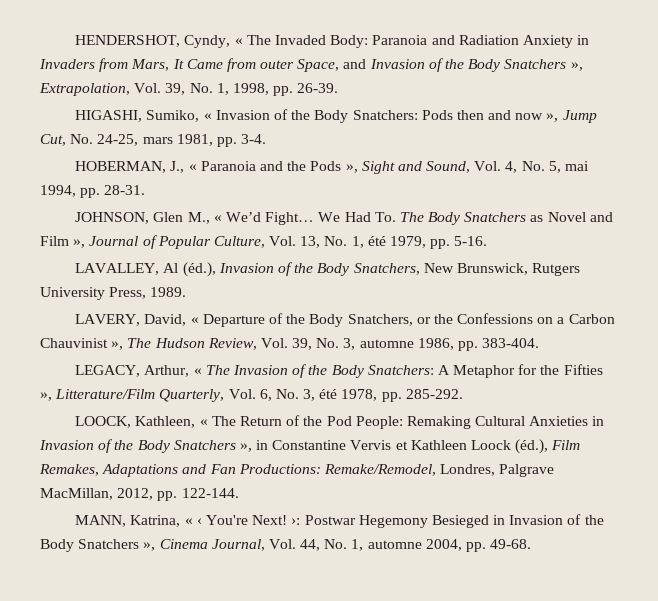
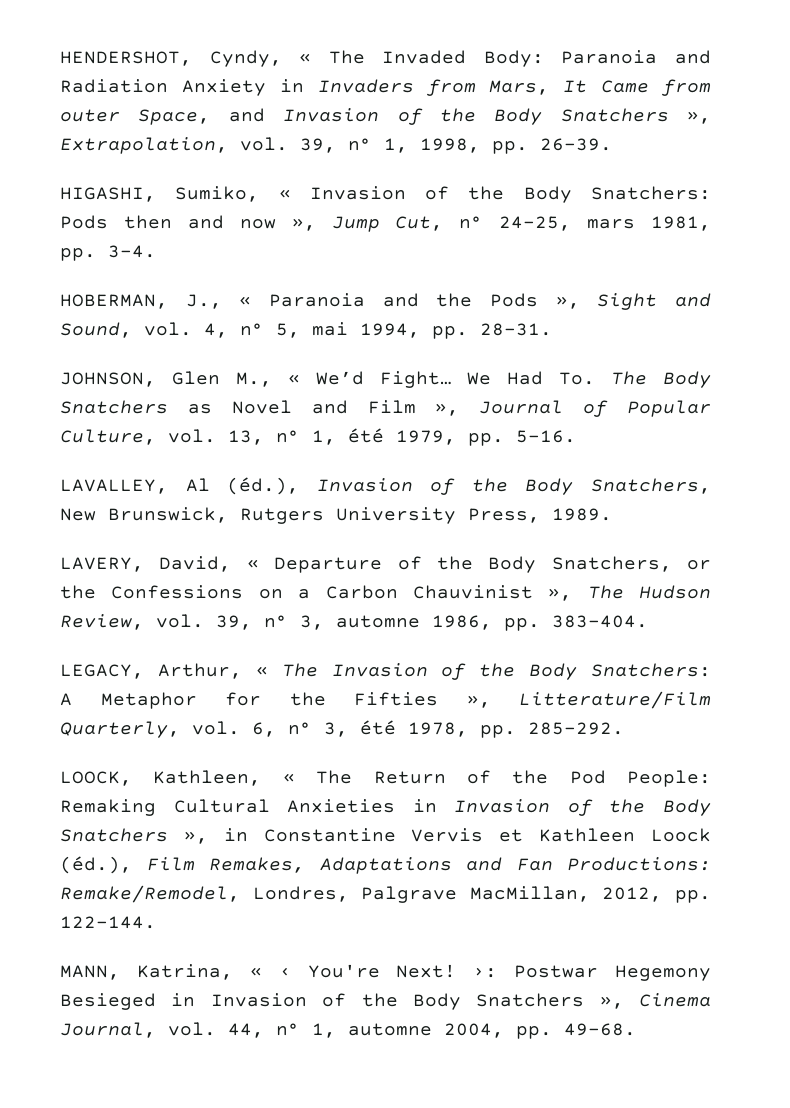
- HENDERSHOT, Cyndy, « The Invaded Body: Paranoia and Radiation Anxiety in Invaders from Mars, It Came from outer Space, and Invasion of the Body Snatchers », Extrapolation, Vol. 39, No. 1, 1998, pp. 26-39.
+ HENDERSHOT, Cyndy, « The Invaded Body: Paranoia and Radiation Anxiety in Invaders from Mars, It Came from outer Space, and Invasion of the Body Snatchers », Extrapolation, vol. 39, n° 1, 1998, pp. 26-39.
- HIGASHI, Sumiko, « Invasion of the Body Snatchers: Pods then and now », Jump Cut, No. 24-25, mars 1981, pp. 3-4.
+ HIGASHI, Sumiko, « Invasion of the Body Snatchers: Pods then and now », Jump Cut, n° 24-25, mars 1981, pp. 3-4.
- HOBERMAN, J., « Paranoia and the Pods », Sight and Sound, Vol. 4, No. 5, mai 1994, pp. 28-31.
+ HOBERMAN, J., « Paranoia and the Pods », Sight and Sound, vol. 4, n° 5, mai 1994, pp. 28-31.
- We Had To. The Body Snatchers as Novel and Film », Journal of Popular Culture, Vol. 13, No. 1, été 1979, pp. 5-16.
+ We Had To. The Body Snatchers as Novel and Film », Journal of Popular Culture, vol. 13, n° 1, été 1979, pp. 5-16.
- LAVERY, David, « Departure of the Body Snatchers, or the Confessions on a Carbon Chauvinist », The Hudson Review, Vol. 39, No. 3, automne 1986, pp. 383-404.
+ LAVERY, David, « Departure of the Body Snatchers, or the Confessions on a Carbon Chauvinist », The Hudson Review, vol. 39, n° 3, automne 1986, pp. 383-404.
- LEGACY, Arthur, « The Invasion of the Body Snatchers: A Metaphor for the Fifties », Litterature/Film Quarterly, Vol. 6, No. 3, été 1978, pp. 285-292.
+ LEGACY, Arthur, « The Invasion of the Body Snatchers: A Metaphor for the Fifties », Litterature/Film Quarterly, vol. 6, n° 3, été 1978, pp. 285-292.
- ›: Postwar Hegemony Besieged in Invasion of the Body Snatchers », Cinema Journal, Vol. 44, No. 1, automne 2004, pp. 49-68.
+ ›: Postwar Hegemony Besieged in Invasion of the Body Snatchers », Cinema Journal, vol. 44, n° 1, automne 2004, pp. 49-68.

